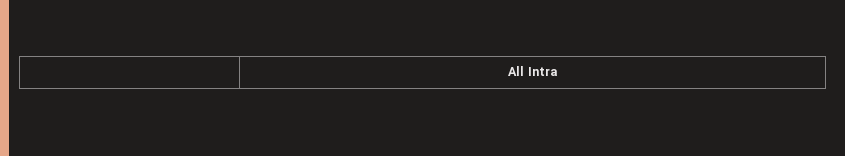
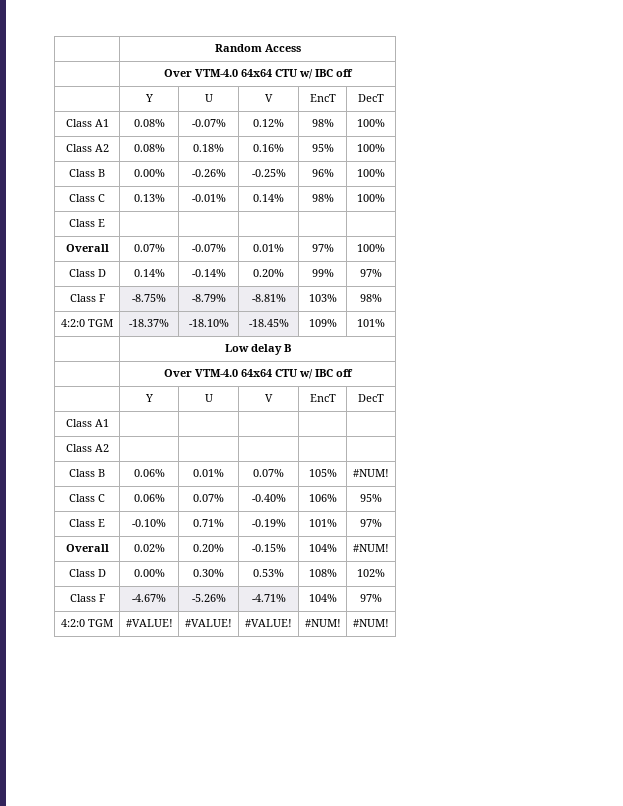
- | All Intra
+ | Random Access
+ | Over VTM-4.0 64x64 CTU w/ IBC off
+ | Y | U | V | EncT | DecT
+ Class A1 | 0.08% | -0.07% | 0.12% | 98% | 100%
+ Class A2 | 0.08% | 0.18% | 0.16% | 95% | 100%
+ Class B | 0.00% | -0.26% | -0.25% | 96% | 100%
+ Class C | 0.13% | -0.01% | 0.14% | 98% | 100%
+ Class E | | | | |
+ Overall | 0.07% | -0.07% | 0.01% | 97% | 100%
+ Class D | 0.14% | -0.14% | 0.20% | 99% | 97%
+ Class F | -8.75% | -8.79% | -8.81% | 103% | 98%
+ 4:2:0 TGM | -18.37% | -18.10% | -18.45% | 109% | 101%
+ | Low delay B
+ | Over VTM-4.0 64x64 CTU w/ IBC off
+ | Y | U | V | EncT | DecT
+ Class A1 | | | | |
+ Class A2 | | | | |
+ Class B | 0.06% | 0.01% | 0.07% | 105% | #NUM!
+ Class C | 0.06% | 0.07% | -0.40% | 106% | 95%
+ Class E | -0.10% | 0.71% | -0.19% | 101% | 97%
+ Overall | 0.02% | 0.20% | -0.15% | 104% | #NUM!
+ Class D | 0.00% | 0.30% | 0.53% | 108% | 102%
+ Class F | -4.67% | -5.26% | -4.71% | 104% | 97%
+ 4:2:0 TGM | #VALUE! | #VALUE! | #VALUE! | #NUM! | #NUM!

